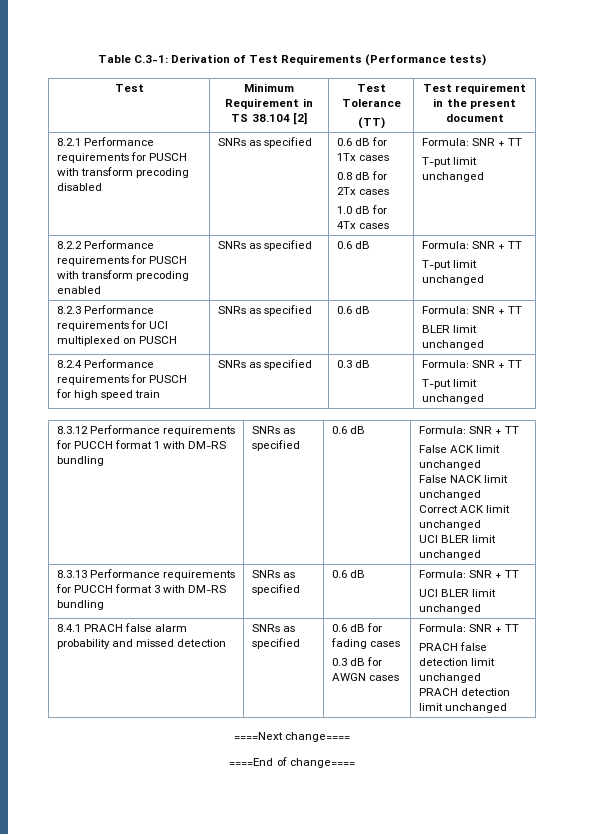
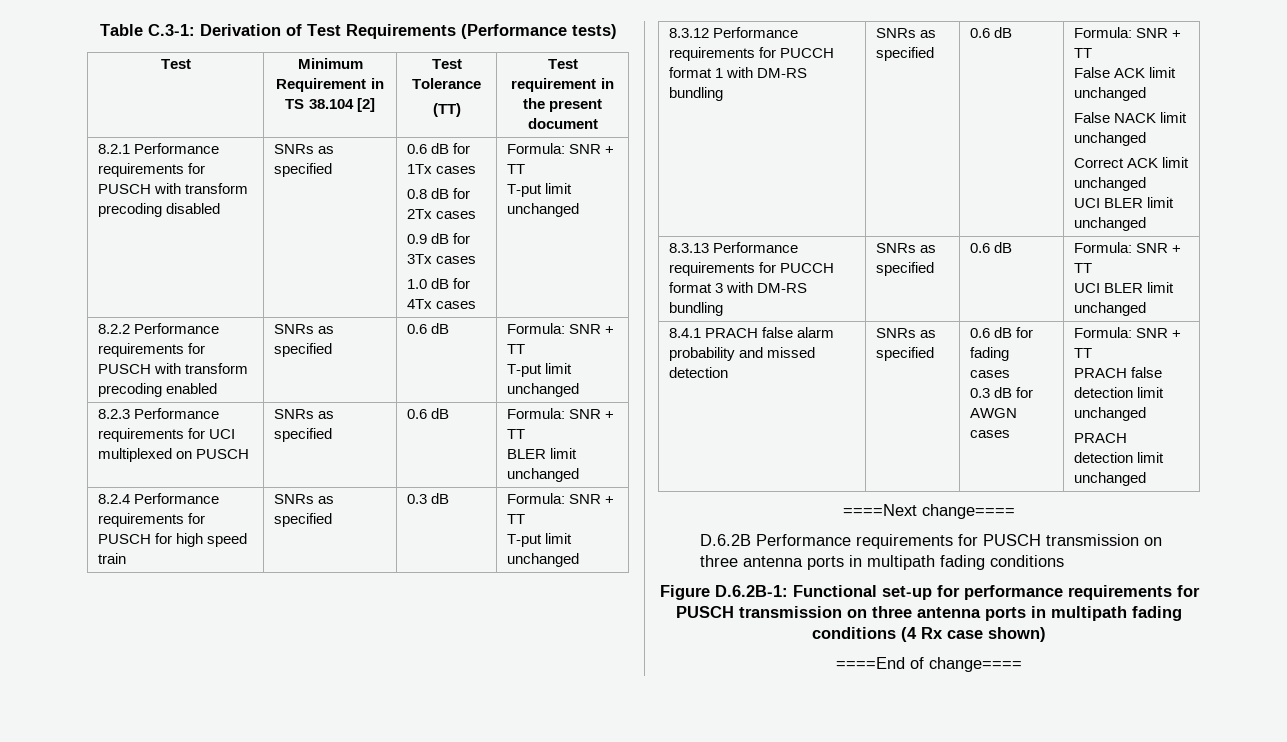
  8.2.1 Performance requirements for PUSCH with transform precoding disabled | SNRs as specified | 0.6 dB for 1Tx cases
  0.8 dB for 2Tx cases
+ 0.9 dB for 3Tx cases
+ D.6.2B Performance requirements for PUSCH transmission on three antenna ports in multipath fading conditions
+ Figure D.6.2B-1: Functional set-up for performance requirements for PUSCH transmission on three antenna ports in multipath fading conditions (4 Rx case shown)

